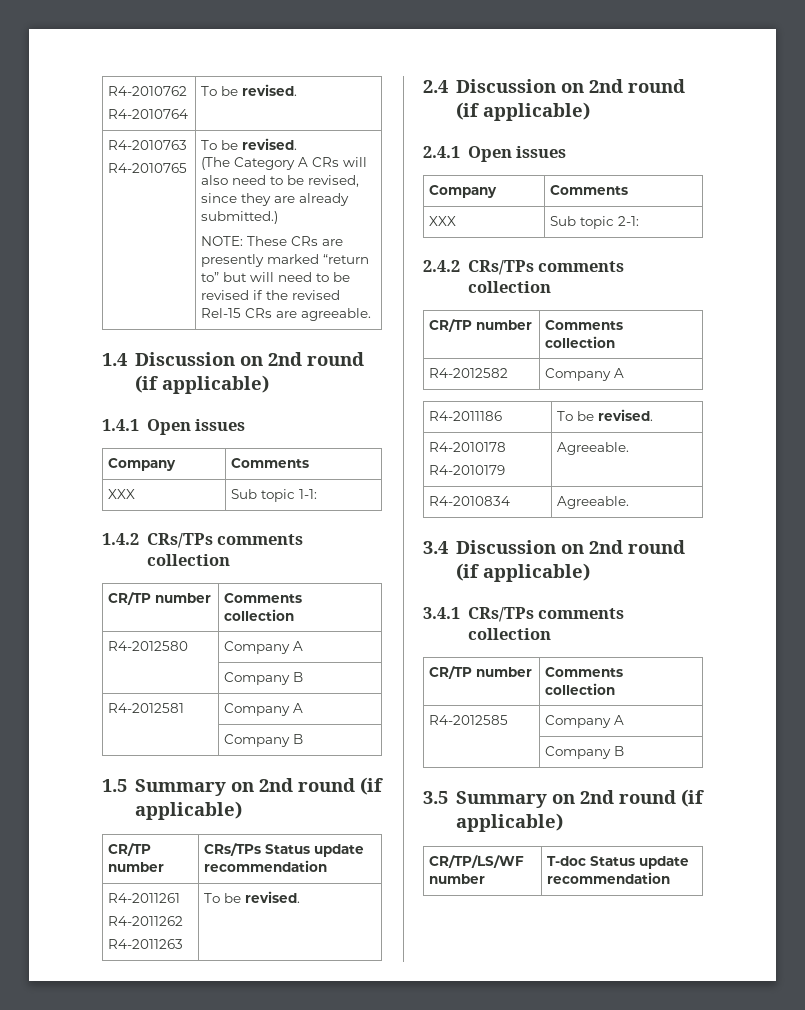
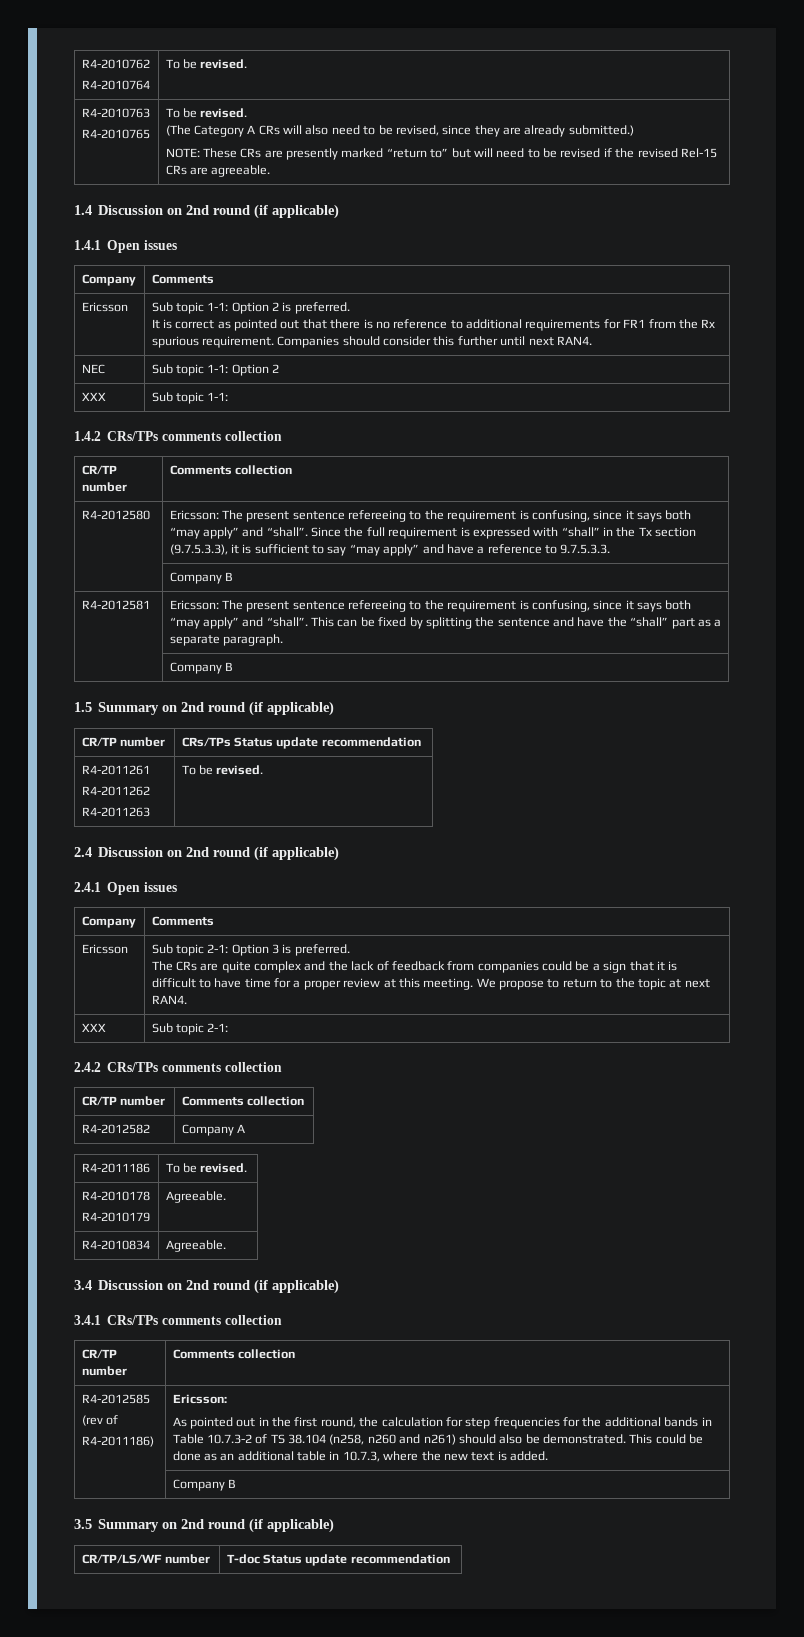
+ Ericsson | Sub topic 1-1: Option 2 is preferred.
+ It is correct as pointed out that there is no reference to additional requirements for FR1 from the Rx spurious requirement. Companies should consider this further until next RAN4.
+ NEC | Sub topic 1-1: Option 2
- R4-2012580 | Company A
+ R4-2012580 | Ericsson: The present sentence refereeing to the requirement is confusing, since it says both “may apply” and “shall”. Since the full requirement is expressed with “shall” in the Tx section (9.7.5.3.3), it is sufficient to say “may apply” and have a reference to 9.7.5.3.3.
  | Company B
- R4-2012581 | Company A
+ R4-2012581 | Ericsson: The present sentence refereeing to the requirement is confusing, since it says both “may apply” and “shall”. This can be fixed by splitting the sentence and have the “shall” part as a separate paragraph.
+ Ericsson | Sub topic 2-1: Option 3 is preferred.
+ The CRs are quite complex and the lack of feedback from companies could be a sign that it is difficult to have time for a proper review at this meeting. We propose to return to the topic at next RAN4.
- R4-2012585 | Company A
+ R4-2012585
+ (rev of
+ R4-2011186) | Ericsson:
+ As pointed out in the first round, the calculation for step frequencies for the additional bands in Table 10.7.3-2 of TS 38.104 (n258, n260 and n261) should also be demonstrated. This could be done as an additional table in 10.7.3, where the new text is added.

